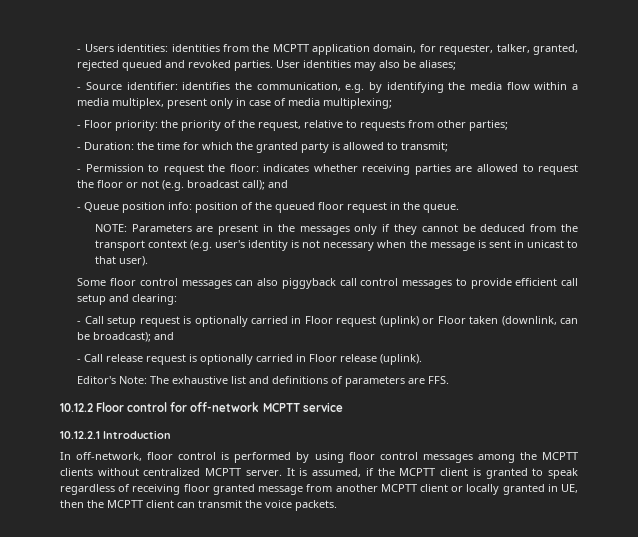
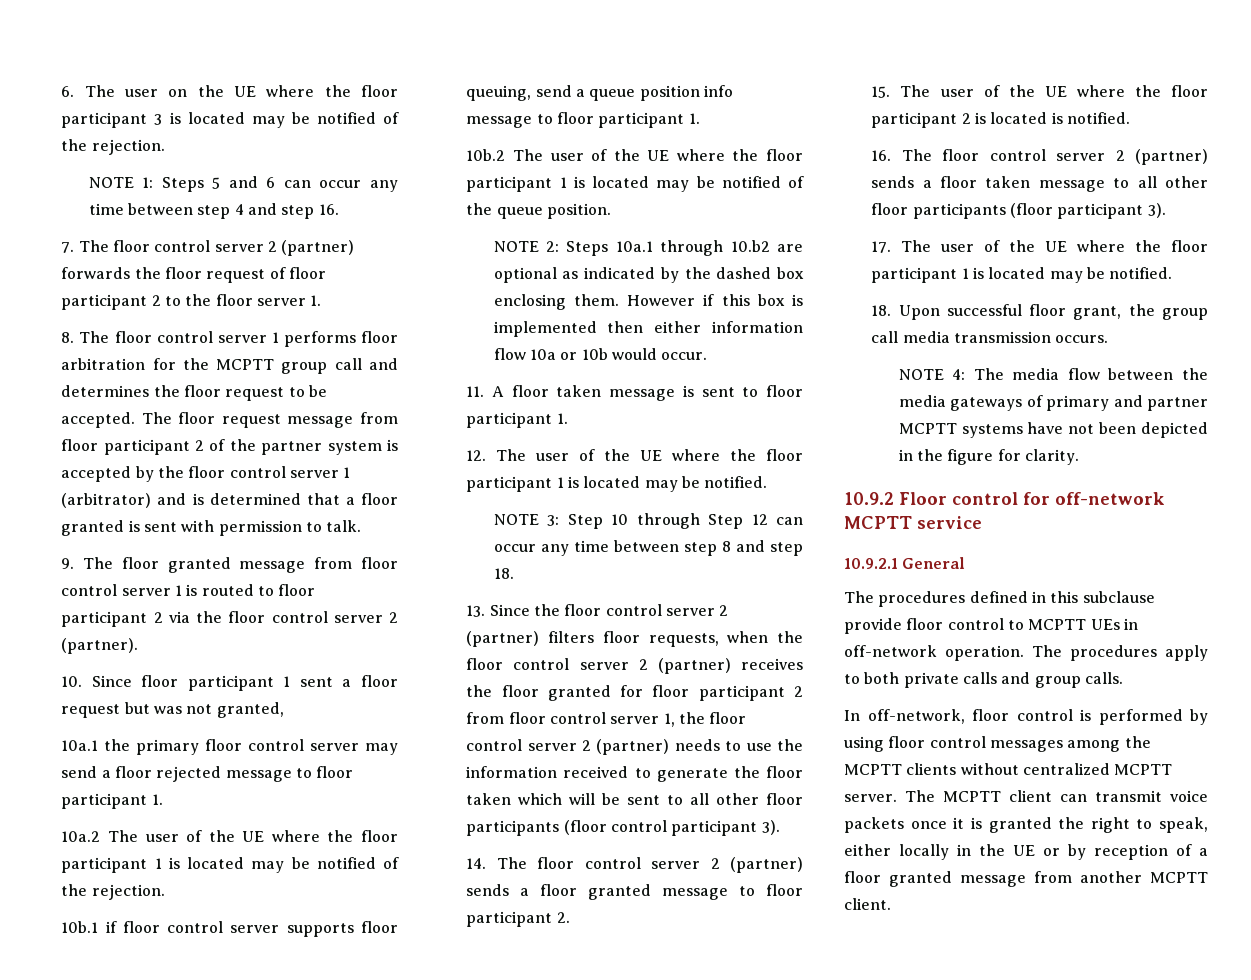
- - Users identities: identities from the MCPTT application domain, for requester, talker, granted, rejected queued and revoked parties. User identities may also be aliases;
- - Source identifier: identifies the communication, e.g. by identifying the media flow within a media multiplex, present only in case of media multiplexing;
- - Floor priority: the priority of the request, relative to requests from other parties;
- - Duration: the time for which the granted party is allowed to transmit;
- - Permission to request the floor: indicates whether receiving parties are allowed to request the floor or not (e.g. broadcast call); and
- - Queue position info: position of the queued floor request in the queue.
- NOTE: Parameters are present in the messages only if they cannot be deduced from the transport context (e.g. user's identity is not necessary when the message is sent in unicast to that user).
- Some floor control messages can also piggyback call control messages to provide efficient call setup and clearing:
- - Call setup request is optionally carried in Floor request (uplink) or Floor taken (downlink, can be broadcast); and
- - Call release request is optionally carried in Floor release (uplink).
- Editor's Note: The exhaustive list and definitions of parameters are FFS.
- 10.12.2 Floor control for off-network MCPTT service
+ 6. The user on the UE where the floor participant 3 is located may be notified of the rejection.
+ NOTE 1: Steps 5 and 6 can occur any time between step 4 and step 16.
+ 7. The floor control server 2 (partner) forwards the floor request of floor participant 2 to the floor server 1.
+ 8. The floor control server 1 performs floor arbitration for the MCPTT group call and determines the floor request to be accepted. The floor request message from floor participant 2 of the partner system is accepted by the floor control server 1 (arbitrator) and is determined that a floor granted is sent with permission to talk.
+ 9. The floor granted message from floor control server 1 is routed to floor participant 2 via the floor control server 2 (partner).
+ 10. Since floor participant 1 sent a floor request but was not granted,
+ 10a.1 the primary floor control server may send a floor rejected message to floor participant 1.
+ 10a.2 The user of the UE where the floor participant 1 is located may be notified of the rejection.
+ 10b.1 if floor control server supports floor queuing, send a queue position info message to floor participant 1.
+ 10b.2 The user of the UE where the floor participant 1 is located may be notified of the queue position.
+ NOTE 2: Steps 10a.1 through 10.b2 are optional as indicated by the dashed box enclosing them. However if this box is implemented then either information flow 10a or 10b would occur.
+ 11. A floor taken message is sent to floor participant 1.
+ 12. The user of the UE where the floor participant 1 is located may be notified.
+ NOTE 3: Step 10 through Step 12 can occur any time between step 8 and step 18.
+ 13. Since the floor control server 2 (partner) filters floor requests, when the floor control server 2 (partner) receives the floor granted for floor participant 2 from floor control server 1, the floor control server 2 (partner) needs to use the information received to generate the floor taken which will be sent to all other floor participants (floor control participant 3).
+ 14. The floor control server 2 (partner) sends a floor granted message to floor participant 2.
+ 15. The user of the UE where the floor participant 2 is located is notified.
+ 16. The floor control server 2 (partner) sends a floor taken message to all other floor participants (floor participant 3).
+ 17. The user of the UE where the floor participant 1 is located may be notified.
+ 18. Upon successful floor grant, the group call media transmission occurs.
+ NOTE 4: The media flow between the media gateways of primary and partner MCPTT systems have not been depicted in the figure for clarity.
+ 10.9.2 Floor control for off-network MCPTT service
- 10.12.2.1 Introduction
+ 10.9.2.1 General
+ The procedures defined in this subclause provide floor control to MCPTT UEs in off-network operation. The procedures apply to both private calls and group calls.
- It is assumed, if the MCPTT client is granted to speak regardless of receiving floor granted message from another MCPTT client or locally granted in UE, then the MCPTT client can transmit the voice packets.
+ The MCPTT client can transmit voice packets once it is granted the right to speak, either locally in the UE or by reception of a floor granted message from another MCPTT client.

